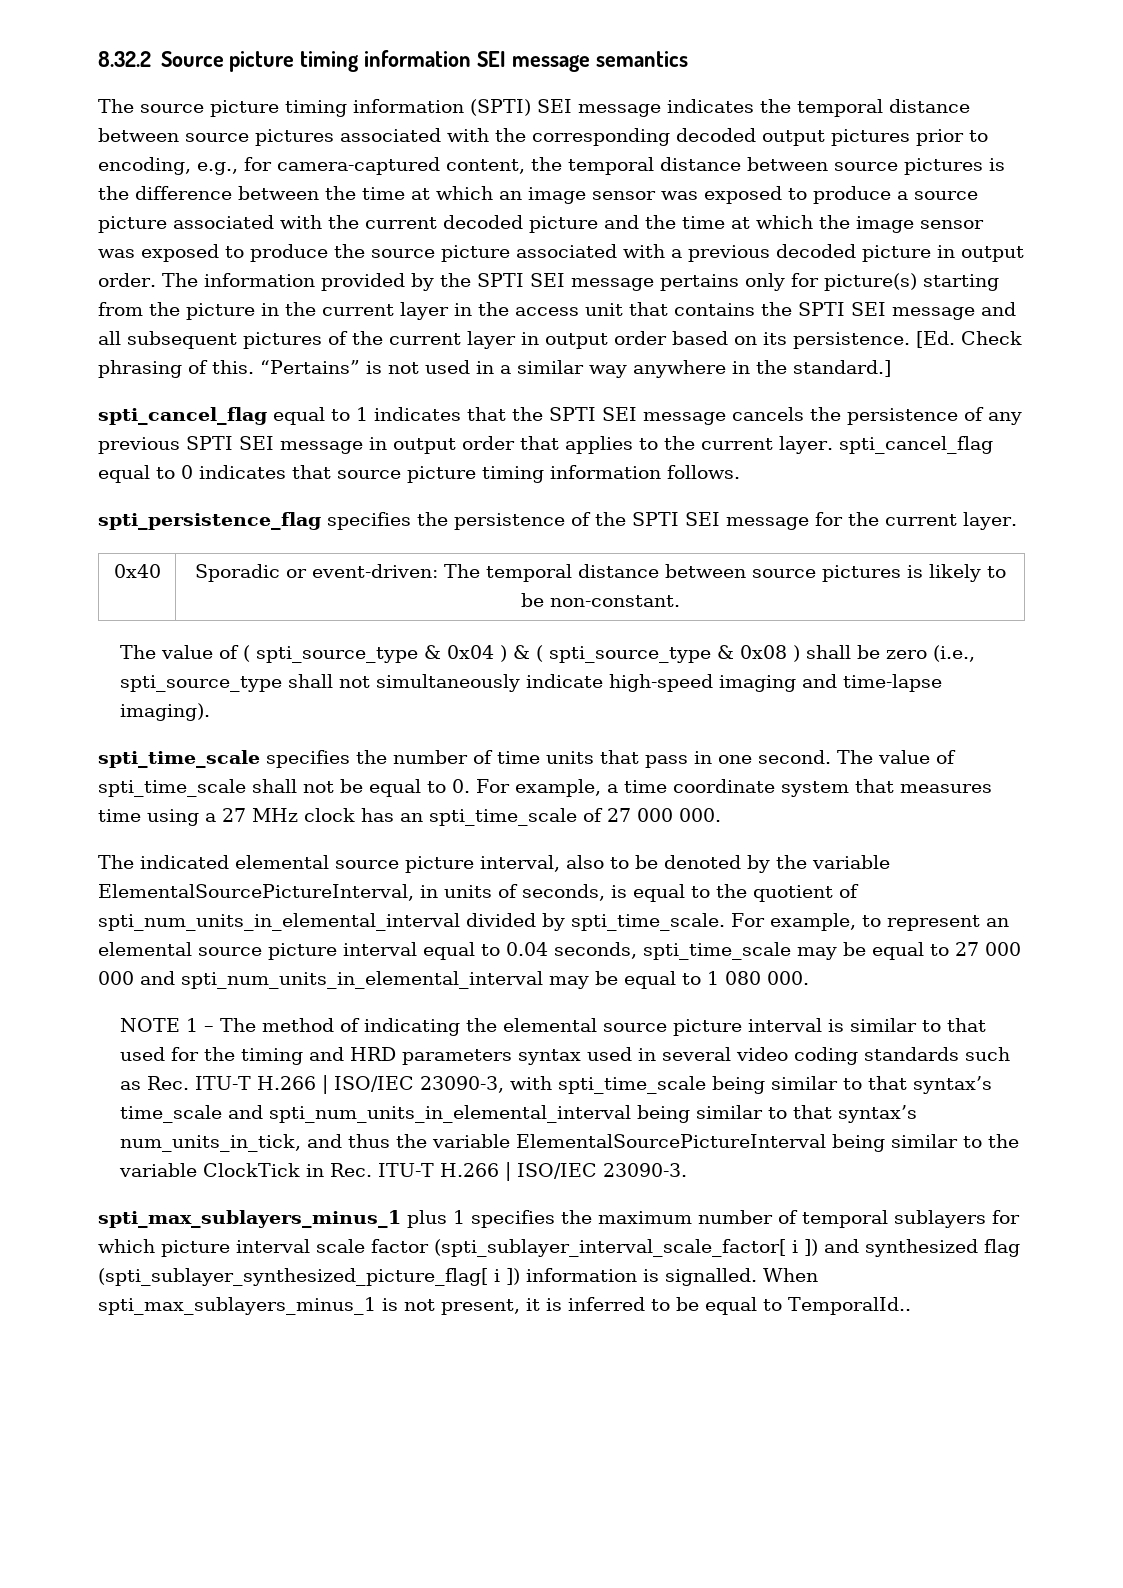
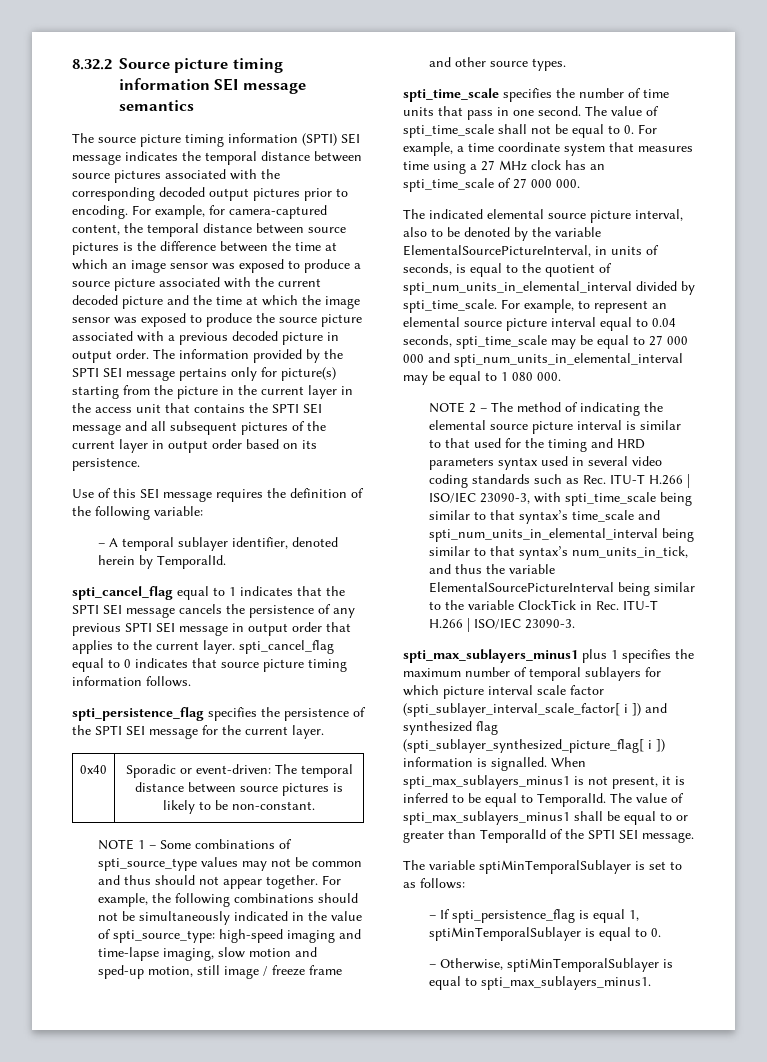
- The source picture timing information (SPTI) SEI message indicates the temporal distance between source pictures associated with the corresponding decoded output pictures prior to encoding, e.g., for camera-captured content, the temporal distance between source pictures is the difference between the time at which an image sensor was exposed to produce a source picture associated with the current decoded picture and the time at which the image sensor was exposed to produce the source picture associated with a previous decoded picture in output order.
+ The source picture timing information (SPTI) SEI message indicates the temporal distance between source pictures associated with the corresponding decoded output pictures prior to encoding. For example, for camera-captured content, the temporal distance between source pictures is the difference between the time at which an image sensor was exposed to produce a source picture associated with the current decoded picture and the time at which the image sensor was exposed to produce the source picture associated with a previous decoded picture in output order.
- The information provided by the SPTI SEI message pertains only for picture(s) starting from the picture in the current layer in the access unit that contains the SPTI SEI message and all subsequent pictures of the current layer in output order based on its persistence. [Ed. Check phrasing of this. “Pertains” is not used in a similar way anywhere in the standard.]
+ The information provided by the SPTI SEI message pertains only for picture(s) starting from the picture in the current layer in the access unit that contains the SPTI SEI message and all subsequent pictures of the current layer in output order based on its persistence.
+ Use of this SEI message requires the definition of the following variable:
+ – A temporal sublayer identifier, denoted herein by TemporalId.
- The value of ( spti_source_type & 0x04 ) & ( spti_source_type & 0x08 ) shall be zero (i.e., spti_source_type shall not simultaneously indicate high-speed imaging and time-lapse imaging).
+ NOTE 1 – Some combinations of spti_source_type values may not be common and thus should not appear together. For example, the following combinations should not be simultaneously indicated in the value of spti_source_type: high-speed imaging and time-lapse imaging, slow motion and sped-up motion, still image / freeze frame and other source types.
- NOTE 1 – The method of indicating the elemental source picture interval is similar to that used for the timing and HRD parameters syntax used in several video coding standards such as Rec. ITU-T H.266 | ISO/IEC 23090-3, with spti_time_scale being similar to that syntax’s time_scale and spti_num_units_in_elemental_interval being similar to that syntax’s num_units_in_tick, and thus the variable ElementalSourcePictureInterval being similar to the variable ClockTick in Rec. ITU-T H.266 | ISO/IEC 23090-3.
+ NOTE 2 – The method of indicating the elemental source picture interval is similar to that used for the timing and HRD parameters syntax used in several video coding standards such as Rec. ITU-T H.266 | ISO/IEC 23090-3, with spti_time_scale being similar to that syntax’s time_scale and spti_num_units_in_elemental_interval being similar to that syntax’s num_units_in_tick, and thus the variable ElementalSourcePictureInterval being similar to the variable ClockTick in Rec. ITU-T H.266 | ISO/IEC 23090-3.
- spti_max_sublayers_minus_1 plus 1 specifies the maximum number of temporal sublayers for which picture interval scale factor (spti_sublayer_interval_scale_factor[ i ]) and synthesized flag (spti_sublayer_synthesized_picture_flag[ i ]) information is signalled.
+ spti_max_sublayers_minus1 plus 1 specifies the maximum number of temporal sublayers for which picture interval scale factor (spti_sublayer_interval_scale_factor[ i ]) and synthesized flag (spti_sublayer_synthesized_picture_flag[ i ]) information is signalled.
- When spti_max_sublayers_minus_1 is not present, it is inferred to be equal to TemporalId..
+ When spti_max_sublayers_minus1 is not present, it is inferred to be equal to TemporalId. The value of spti_max_sublayers_minus1 shall be equal to or greater than TemporalId of the SPTI SEI message.
+ The variable sptiMinTemporalSublayer is set to as follows:
+ – If spti_persistence_flag is equal 1, sptiMinTemporalSublayer is equal to 0.
+ – Otherwise, sptiMinTemporalSublayer is equal to spti_max_sublayers_minus1.

